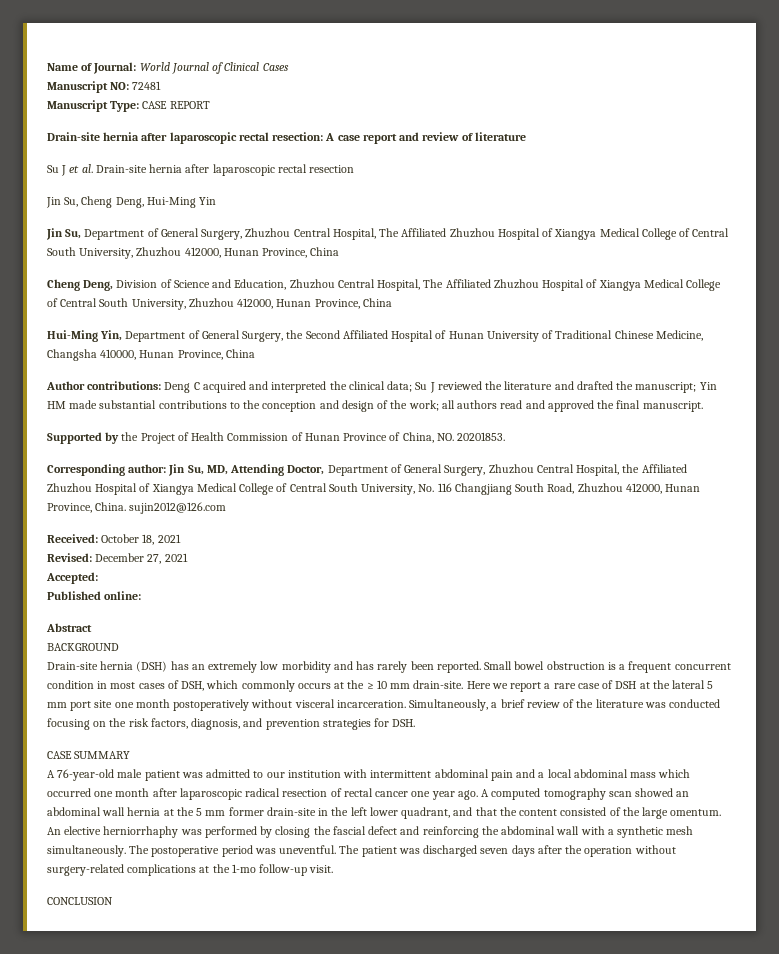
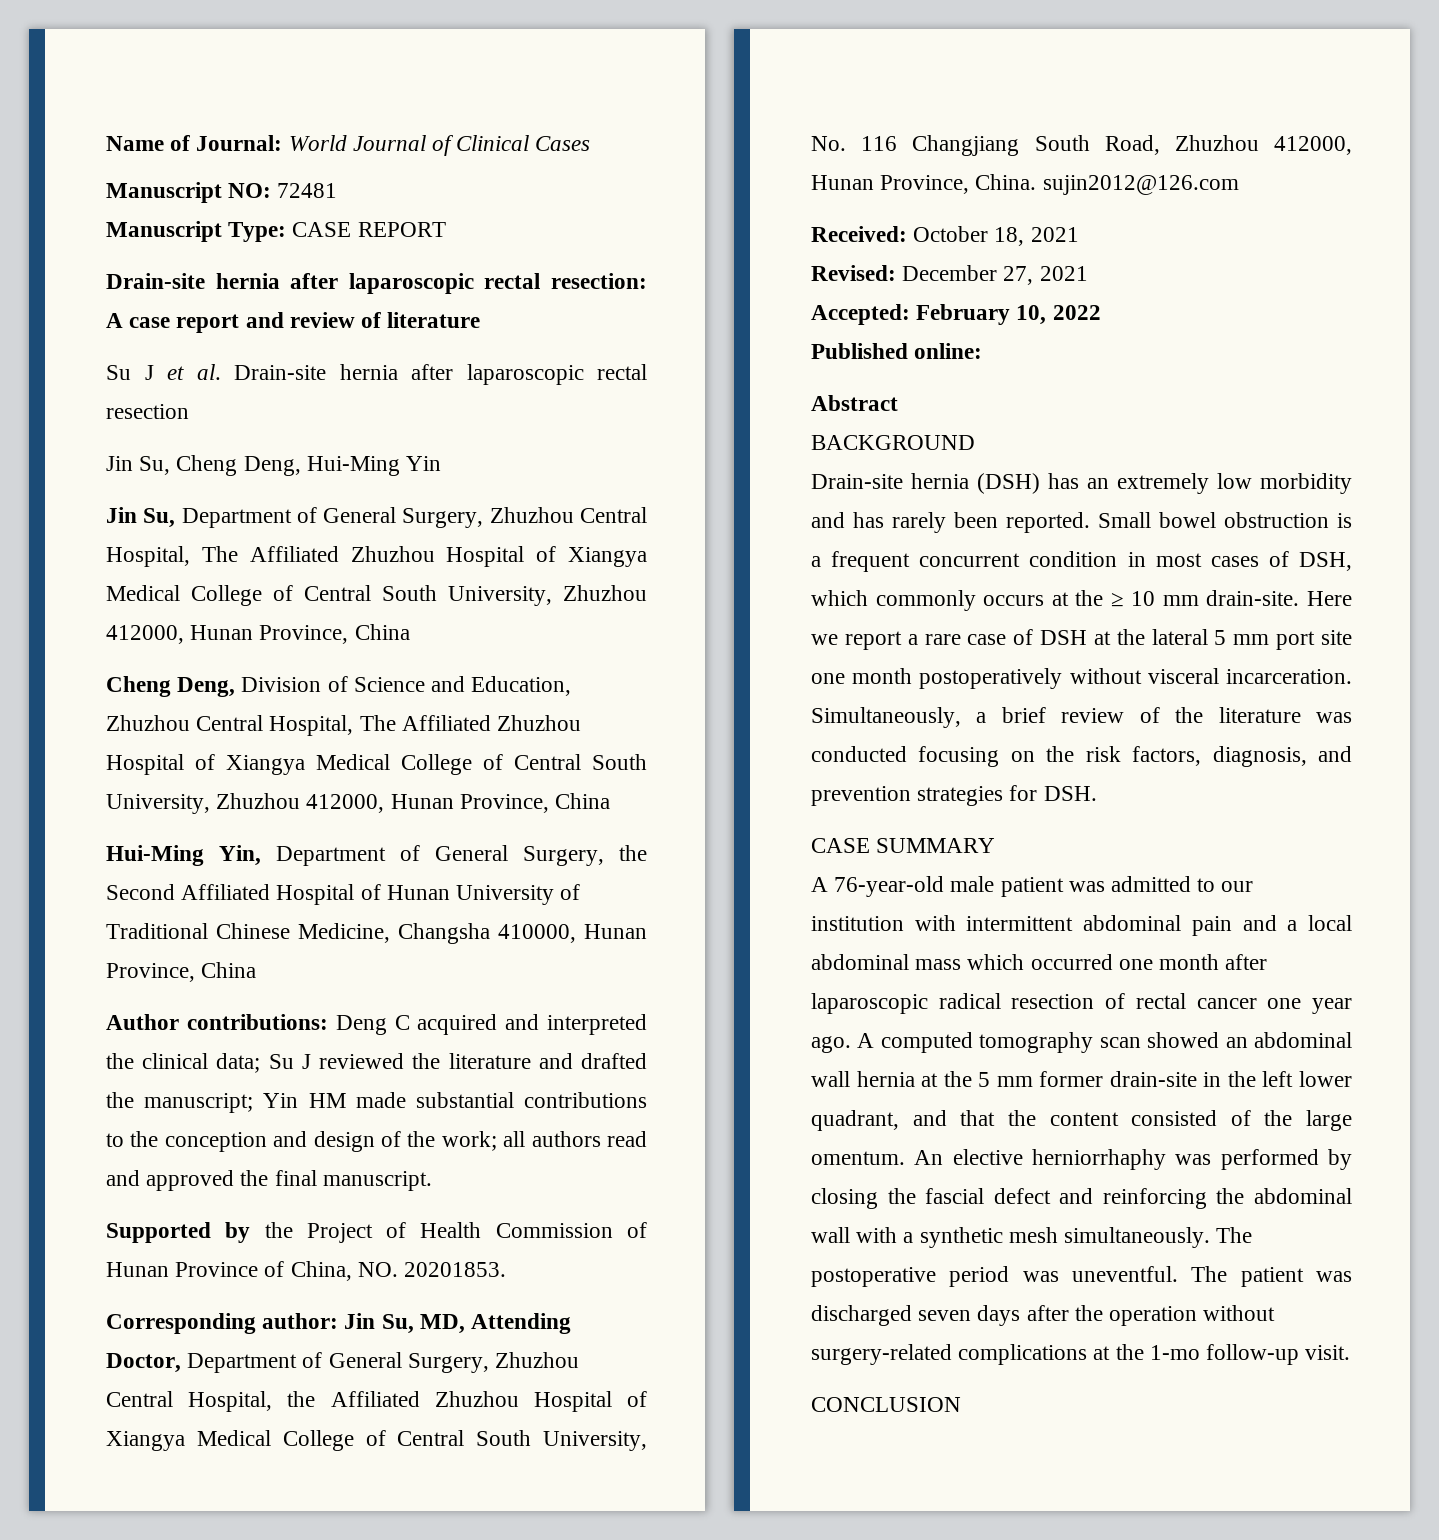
- Accepted:
+ Accepted: February 10, 2022

